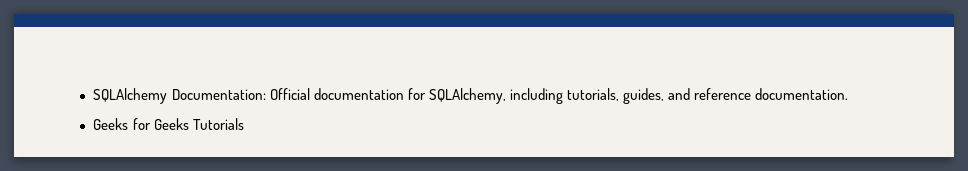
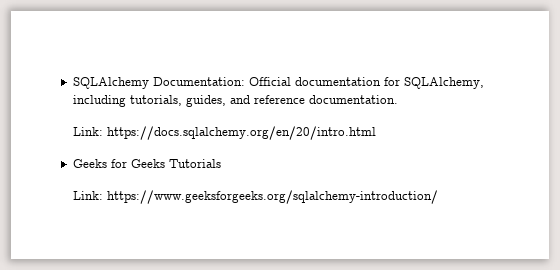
+ Link: https://docs.sqlalchemy.org/en/20/intro.html
+ Link: https://www.geeksforgeeks.org/sqlalchemy-introduction/

